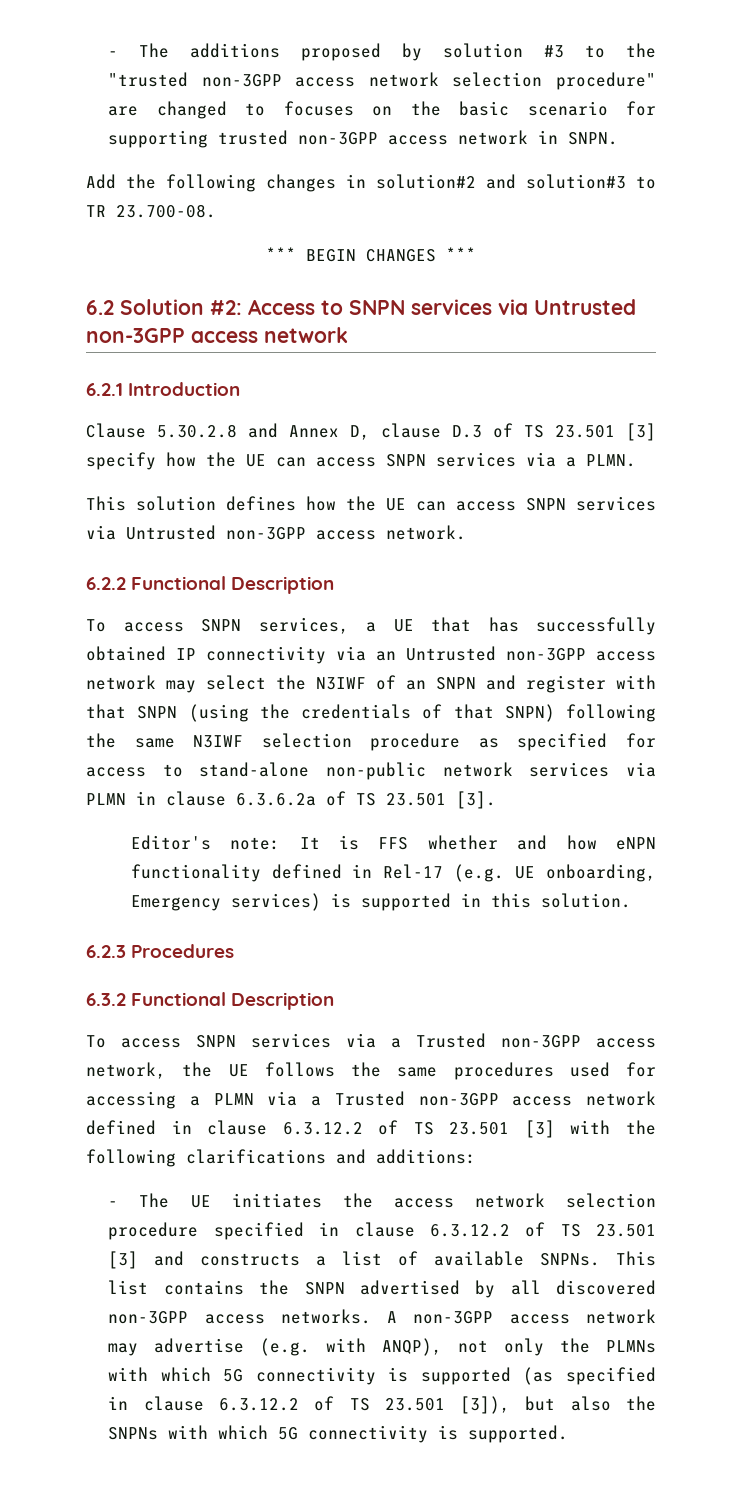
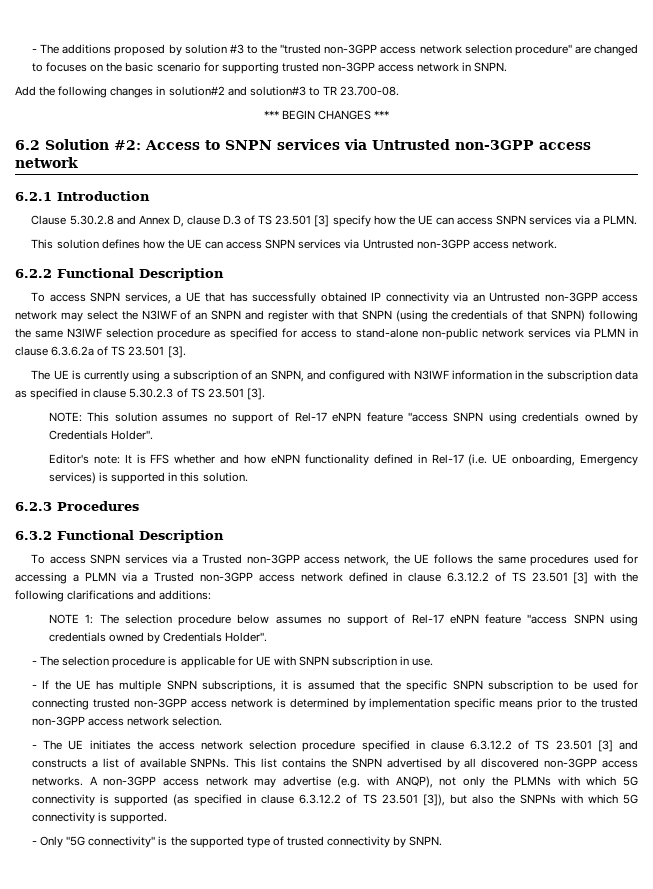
+ The UE is currently using a subscription of an SNPN, and configured with N3IWF information in the subscription data as specified in clause 5.30.2.3 of TS 23.501 [3].
+ NOTE: This solution assumes no support of Rel-17 eNPN feature "access SNPN using credentials owned by Credentials Holder".
- Editor's note: It is FFS whether and how eNPN functionality defined in Rel-17 (e.g. UE onboarding, Emergency services) is supported in this solution.
+ Editor's note: It is FFS whether and how eNPN functionality defined in Rel-17 (i.e. UE onboarding, Emergency services) is supported in this solution.
+ NOTE 1: The selection procedure below assumes no support of Rel-17 eNPN feature "access SNPN using credentials owned by Credentials Holder".
+ - The selection procedure is applicable for UE with SNPN subscription in use.
+ - If the UE has multiple SNPN subscriptions, it is assumed that the specific SNPN subscription to be used for connecting trusted non-3GPP access network is determined by implementation specific means prior to the trusted non-3GPP access network selection.
+ - Only "5G connectivity" is the supported type of trusted connectivity by SNPN.

